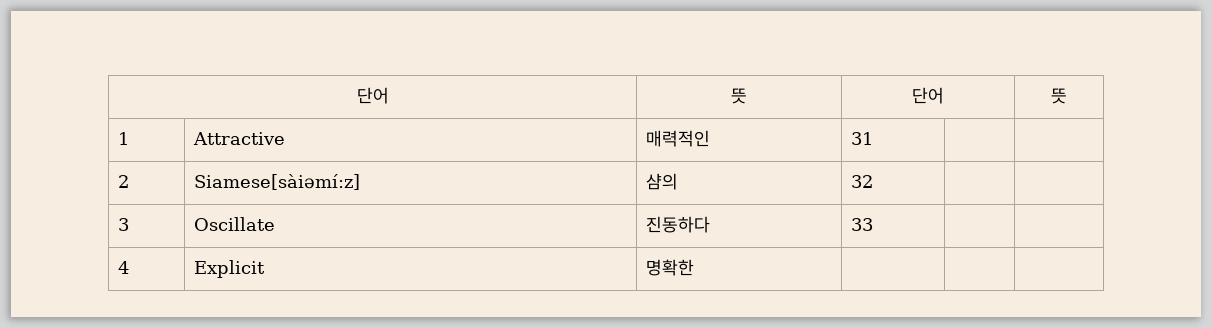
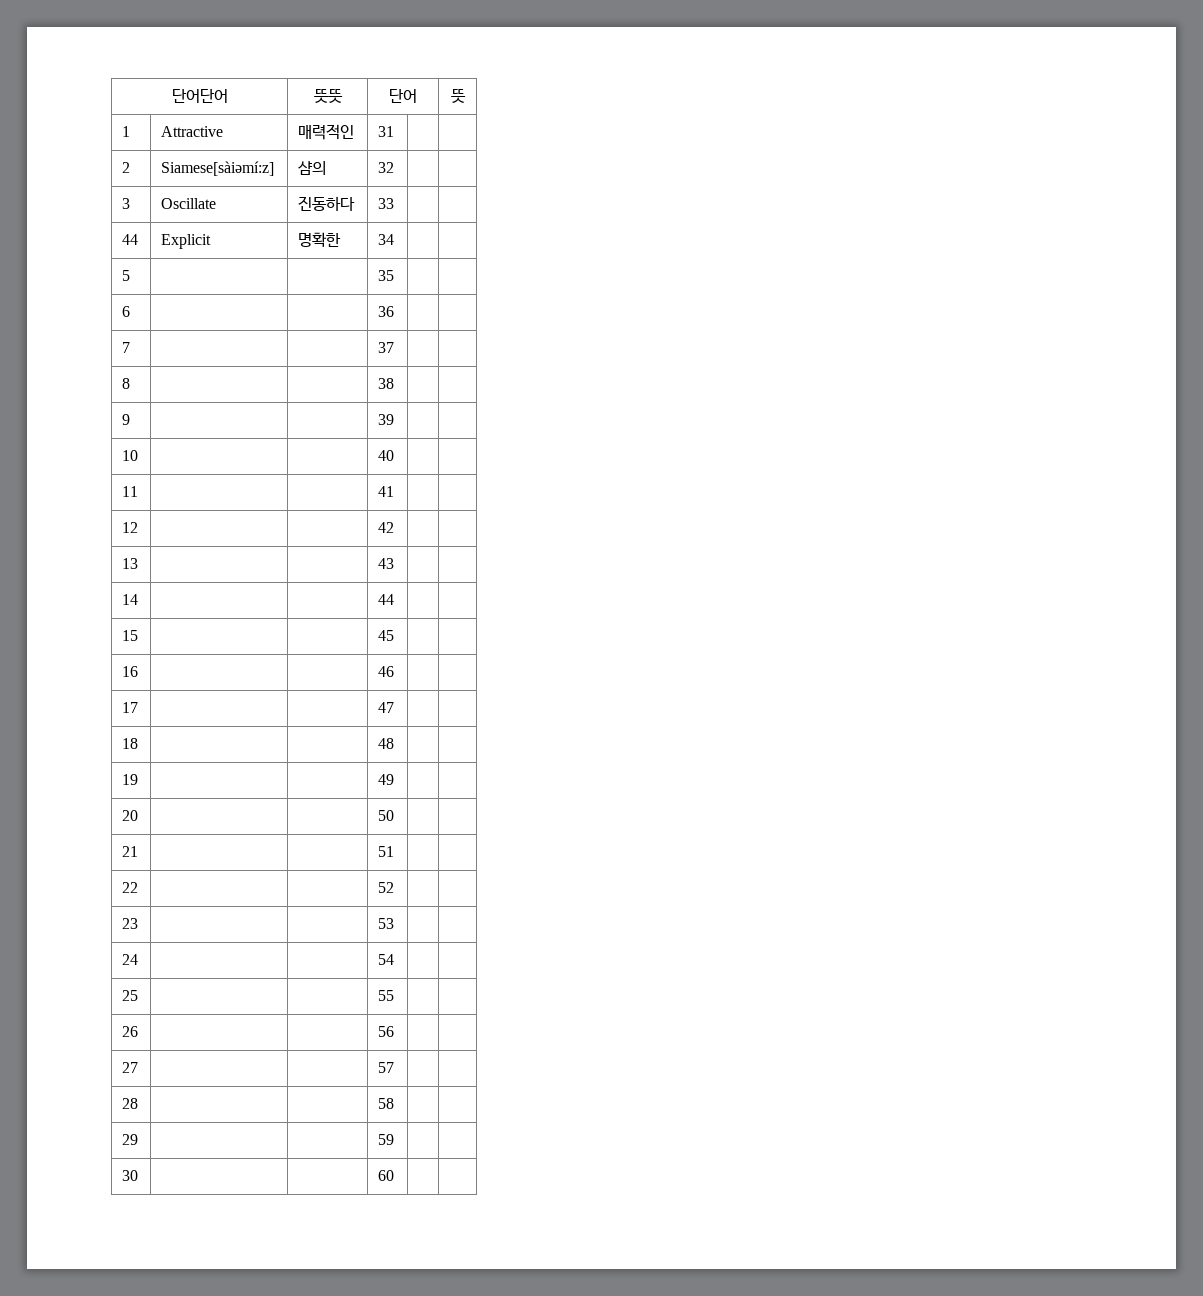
- 단어 | 뜻 | 단어 | 뜻
+ 단어단어 | 뜻뜻 | 단어 | 뜻
- 4 | Explicit | 명확한 | | |
+ 44 | Explicit | 명확한 | 34 | |
+ 5 | | | 35 | |
+ 6 | | | 36 | |
+ 7 | | | 37 | |
+ 8 | | | 38 | |
+ 9 | | | 39 | |
+ 10 | | | 40 | |
+ 11 | | | 41 | |
+ 12 | | | 42 | |
+ 13 | | | 43 | |
+ 14 | | | 44 | |
+ 15 | | | 45 | |
+ 16 | | | 46 | |
+ 17 | | | 47 | |
+ 18 | | | 48 | |
+ 19 | | | 49 | |
+ 20 | | | 50 | |
+ 21 | | | 51 | |
+ 22 | | | 52 | |
+ 23 | | | 53 | |
+ 24 | | | 54 | |
+ 25 | | | 55 | |
+ 26 | | | 56 | |
+ 27 | | | 57 | |
+ 28 | | | 58 | |
+ 29 | | | 59 | |
+ 30 | | | 60 | |

